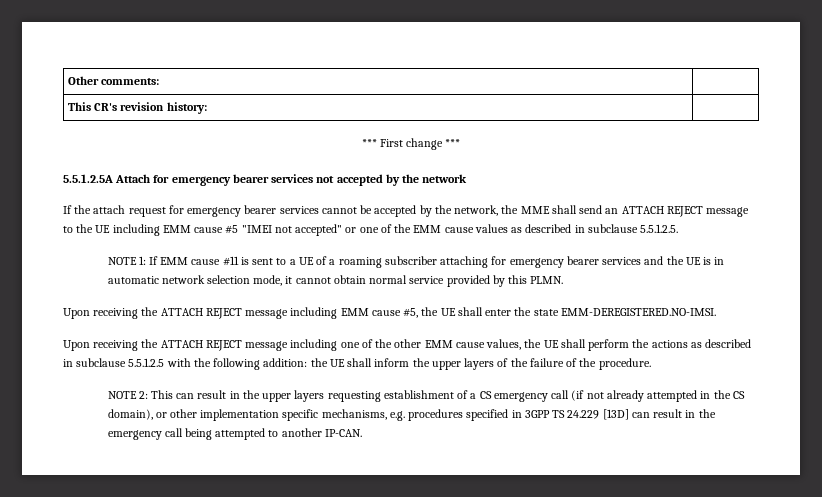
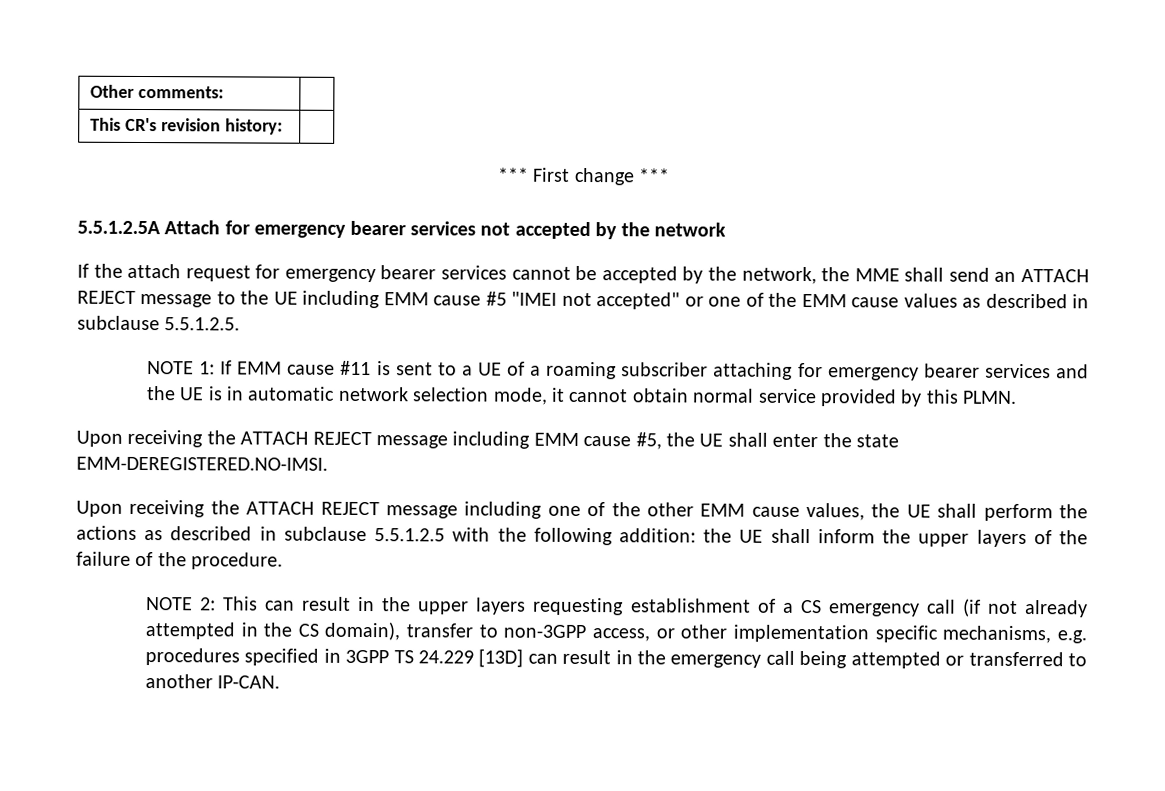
- NOTE 2: This can result in the upper layers requesting establishment of a CS emergency call (if not already attempted in the CS domain), or other implementation specific mechanisms, e.g. procedures specified in 3GPP TS 24.229 [13D] can result in the emergency call being attempted to another IP-CAN.
+ NOTE 2: This can result in the upper layers requesting establishment of a CS emergency call (if not already attempted in the CS domain), transfer to non-3GPP access, or other implementation specific mechanisms, e.g. procedures specified in 3GPP TS 24.229 [13D] can result in the emergency call being attempted or transferred to another IP-CAN.

